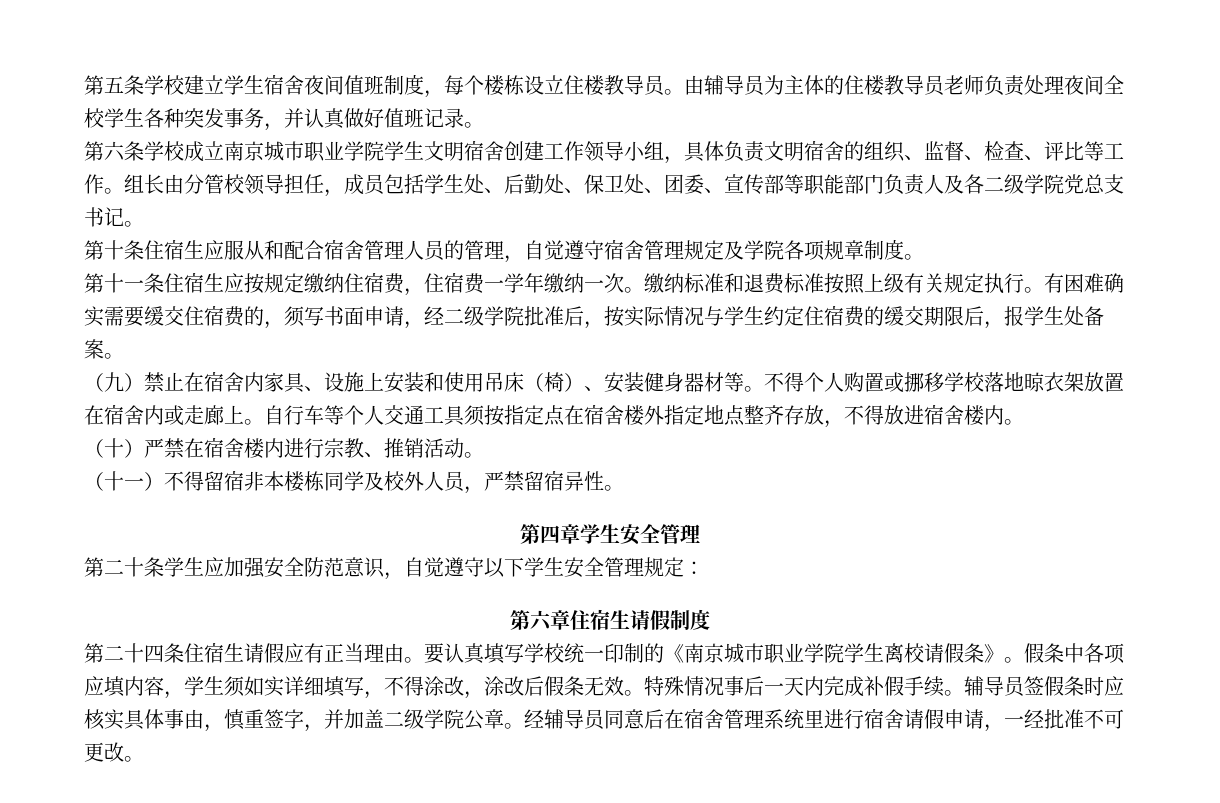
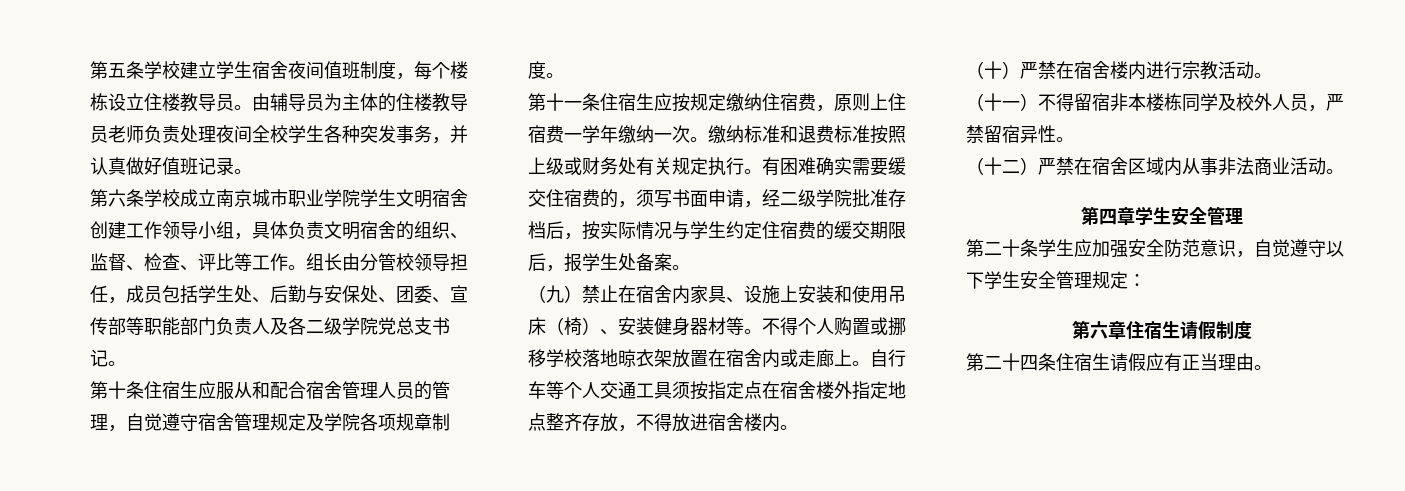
- 组长由分管校领导担任，成员包括学生处、后勤处、保卫处、团委、宣传部等职能部门负责人及各二级学院党总支书记。
+ 组长由分管校领导担任，成员包括学生处、后勤与安保处、团委、宣传部等职能部门负责人及各二级学院党总支书记。
- 第十一条住宿生应按规定缴纳住宿费，住宿费一学年缴纳一次。
+ 第十一条住宿生应按规定缴纳住宿费，原则上住宿费一学年缴纳一次。
- 缴纳标准和退费标准按照上级有关规定执行。
+ 缴纳标准和退费标准按照上级或财务处有关规定执行。
- 有困难确实需要缓交住宿费的，须写书面申请，经二级学院批准后，按实际情况与学生约定住宿费的缓交期限后，报学生处备案。
+ 有困难确实需要缓交住宿费的，须写书面申请，经二级学院批准存档后，按实际情况与学生约定住宿费的缓交期限后，报学生处备案。
- （十）严禁在宿舍楼内进行宗教、推销活动。
+ （十）严禁在宿舍楼内进行宗教活动。
+ （十二）严禁在宿舍区域内从事非法商业活动。
- 要认真填写学校统一印制的《南京城市职业学院学生离校请假条》。假条中各项应填内容，学生须如实详细填写，不得涂改，涂改后假条无效。特殊情况事后一天内完成补假手续。辅导员签假条时应核实具体事由，慎重签字，并加盖二级学院公章。经辅导员同意后在宿舍管理系统里进行宿舍请假申请，一经批准不可更改。

